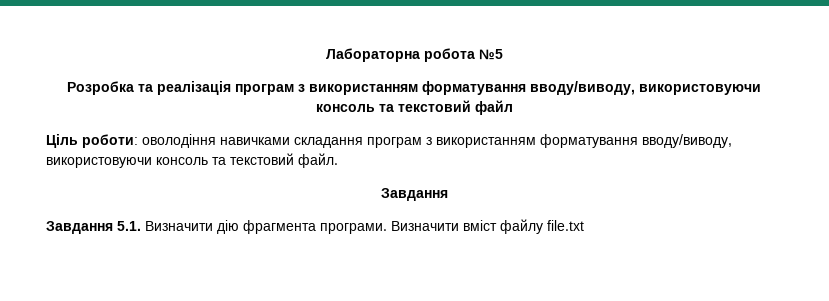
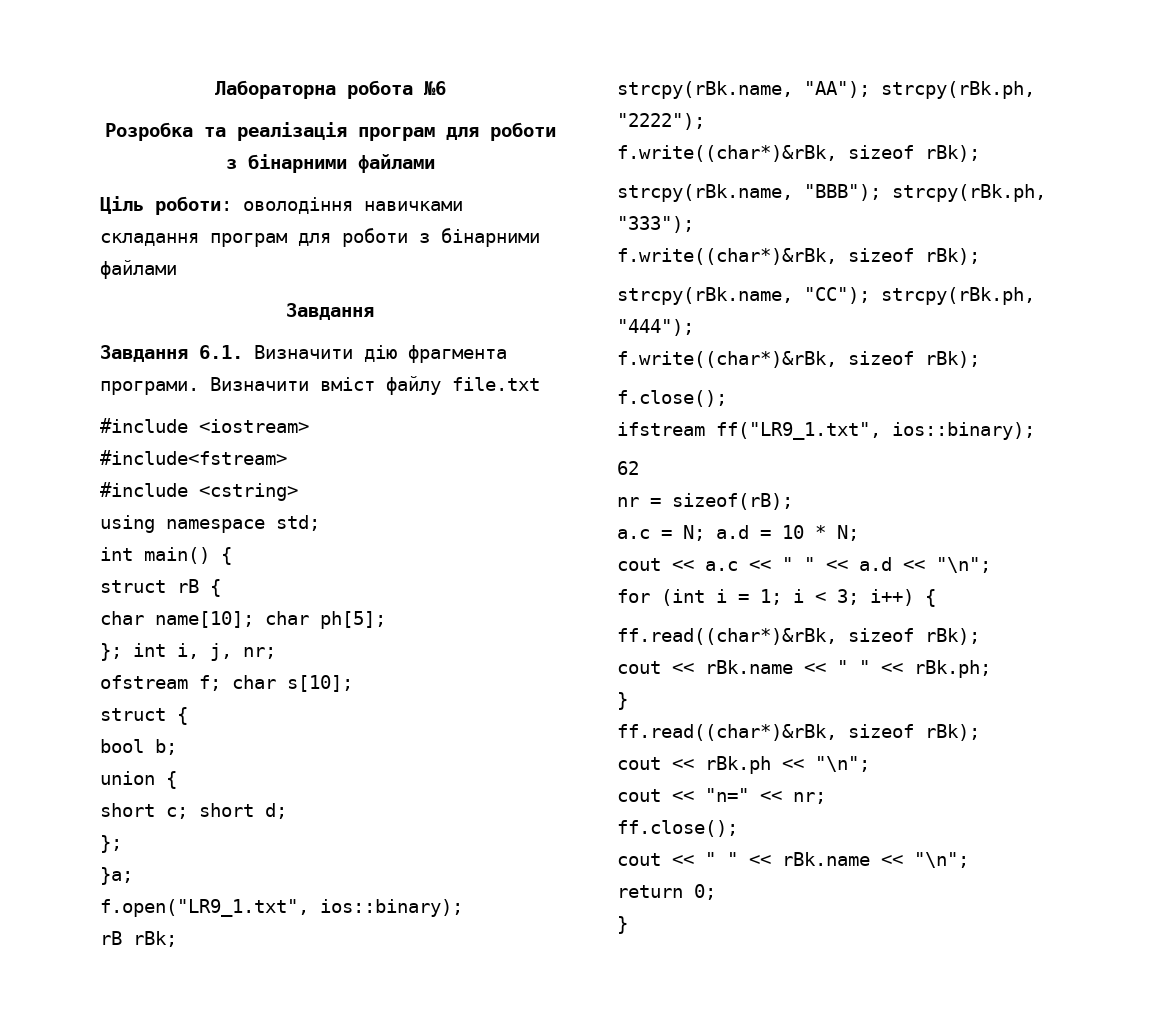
- Лабораторна робота №5
+ Лабораторна робота №6
- Розробка та реалізація програм з використанням форматування вводу/виводу, використовуючи консоль та текстовий файл
+ Розробка та реалізація програм для роботи з бінарними файлами
- Ціль роботи: оволодіння навичками складання програм з використанням форматування вводу/виводу, використовуючи консоль та текстовий файл.
+ Ціль роботи: оволодіння навичками складання програм для роботи з бінарними файлами
- Завдання 5.1. Визначити дію фрагмента програми.
+ Завдання 6.1. Визначити дію фрагмента програми.
+ #include <iostream>
+ #include<fstream>
+ #include <cstring>
+ using namespace std;
+ int main() {
+ struct rB {
+ char name[10]; char ph[5];
+ }; int i, j, nr;
+ ofstream f; char s[10];
+ struct {
+ bool b;
+ union {
+ short c; short d;
+ };
+ }a;
+ f.open("LR9_1.txt", ios::binary);
+ rB rBk;
+ strcpy(rBk.name, "AA"); strcpy(rBk.ph, "2222");
+ f.write((char*)&rBk, sizeof rBk);
+ strcpy(rBk.name, "BBB"); strcpy(rBk.ph, "333");
+ f.write((char*)&rBk, sizeof rBk);
+ strcpy(rBk.name, "CC"); strcpy(rBk.ph, "444");
+ f.write((char*)&rBk, sizeof rBk);
+ f.close();
+ ifstream ff("LR9_1.txt", ios::binary);
+ 62
+ nr = sizeof(rB);
+ a.c = N; a.d = 10 * N;
+ cout << a.c << " " << a.d << "\n";
+ for (int i = 1; i < 3; i++) {
+ ff.read((char*)&rBk, sizeof rBk);
+ cout << rBk.name << " " << rBk.ph;
+ }
+ ff.read((char*)&rBk, sizeof rBk);
+ cout << rBk.ph << "\n";
+ cout << "n=" << nr;
+ ff.close();
+ cout << " " << rBk.name << "\n";
+ return 0;
+ }

